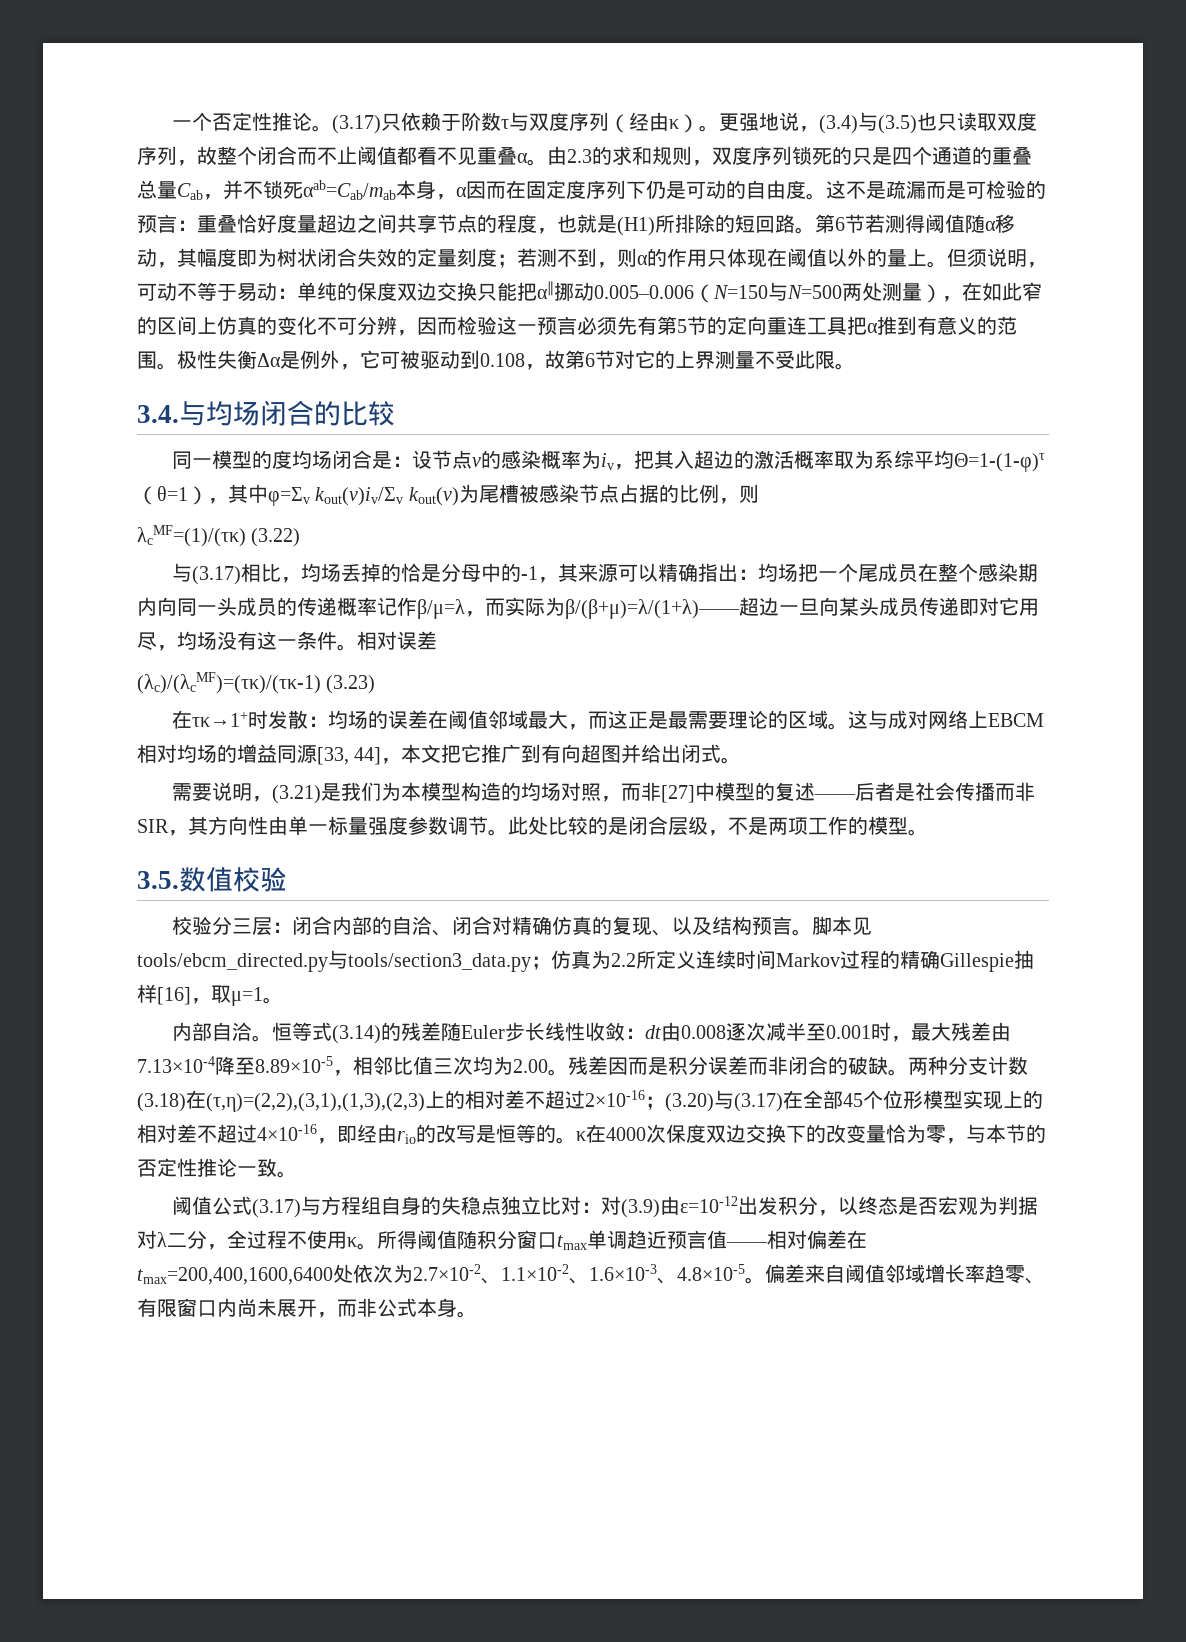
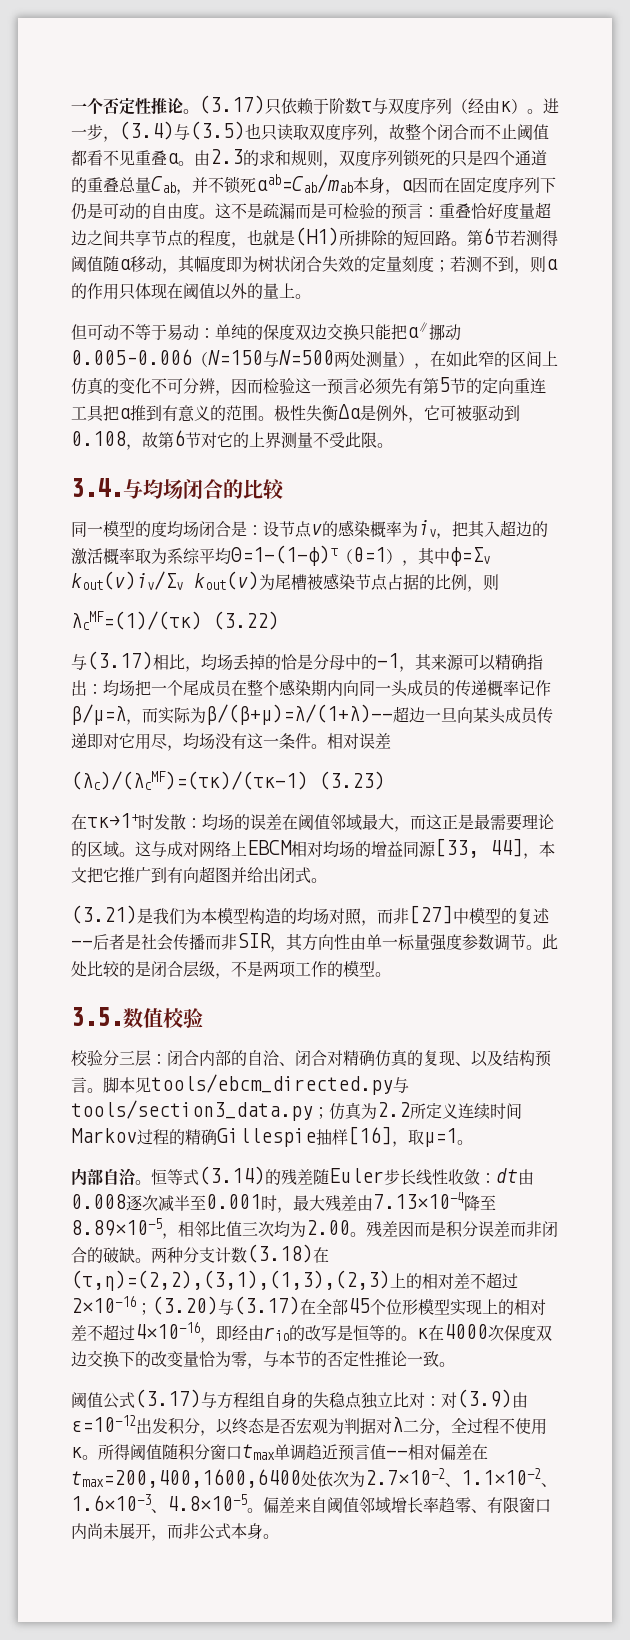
- 更强地说，(3.4)与(3.5)也只读取双度序列，故整个闭合而不止阈值都看不见重叠α。
+ 进一步，(3.4)与(3.5)也只读取双度序列，故整个闭合而不止阈值都看不见重叠α。
- 若测不到，则α的作用只体现在阈值以外的量上。但须说明，可动不等于易动：
+ 若测不到，则α的作用只体现在阈值以外的量上。
+ 但可动不等于易动：
- 需要说明，(3.21)是我们为本模型构造的均场对照，而非[27]中模型的复述——后者是社会传播而非SIR，其方向性由单一标量强度参数调节。
+ (3.21)是我们为本模型构造的均场对照，而非[27]中模型的复述——后者是社会传播而非SIR，其方向性由单一标量强度参数调节。

